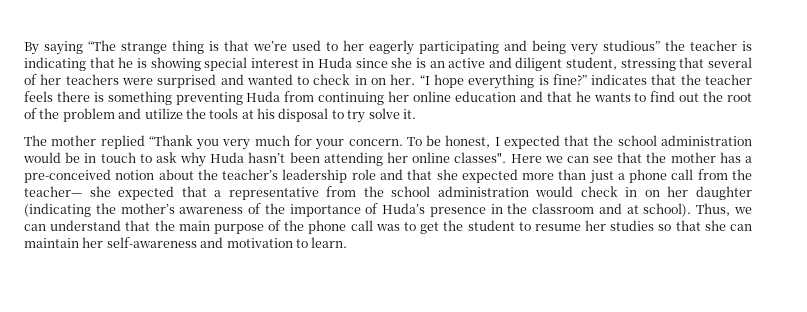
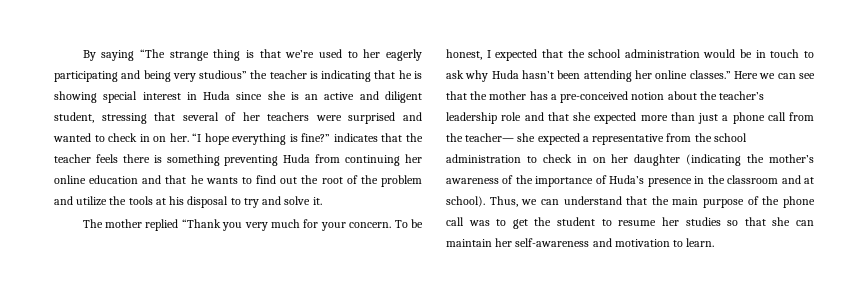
- “I hope everything is fine?” indicates that the teacher feels there is something preventing Huda from continuing her online education and that he wants to find out the root of the problem and utilize the tools at his disposal to try solve it.
+ “I hope everything is fine?” indicates that the teacher feels there is something preventing Huda from continuing her online education and that he wants to find out the root of the problem and utilize the tools at his disposal to try and solve it.
- To be honest, I expected that the school administration would be in touch to ask why Huda hasn’t been attending her online classes".
+ To be honest, I expected that the school administration would be in touch to ask why Huda hasn’t been attending her online classes.”
- Here we can see that the mother has a pre-conceived notion about the teacher’s leadership role and that she expected more than just a phone call from the teacher— she expected that a representative from the school administration would check in on her daughter (indicating the mother’s awareness of the importance of Huda’s presence in the classroom and at school).
+ Here we can see that the mother has a pre-conceived notion about the teacher’s leadership role and that she expected more than just a phone call from the teacher— she expected a representative from the school administration to check in on her daughter (indicating the mother’s awareness of the importance of Huda’s presence in the classroom and at school).

